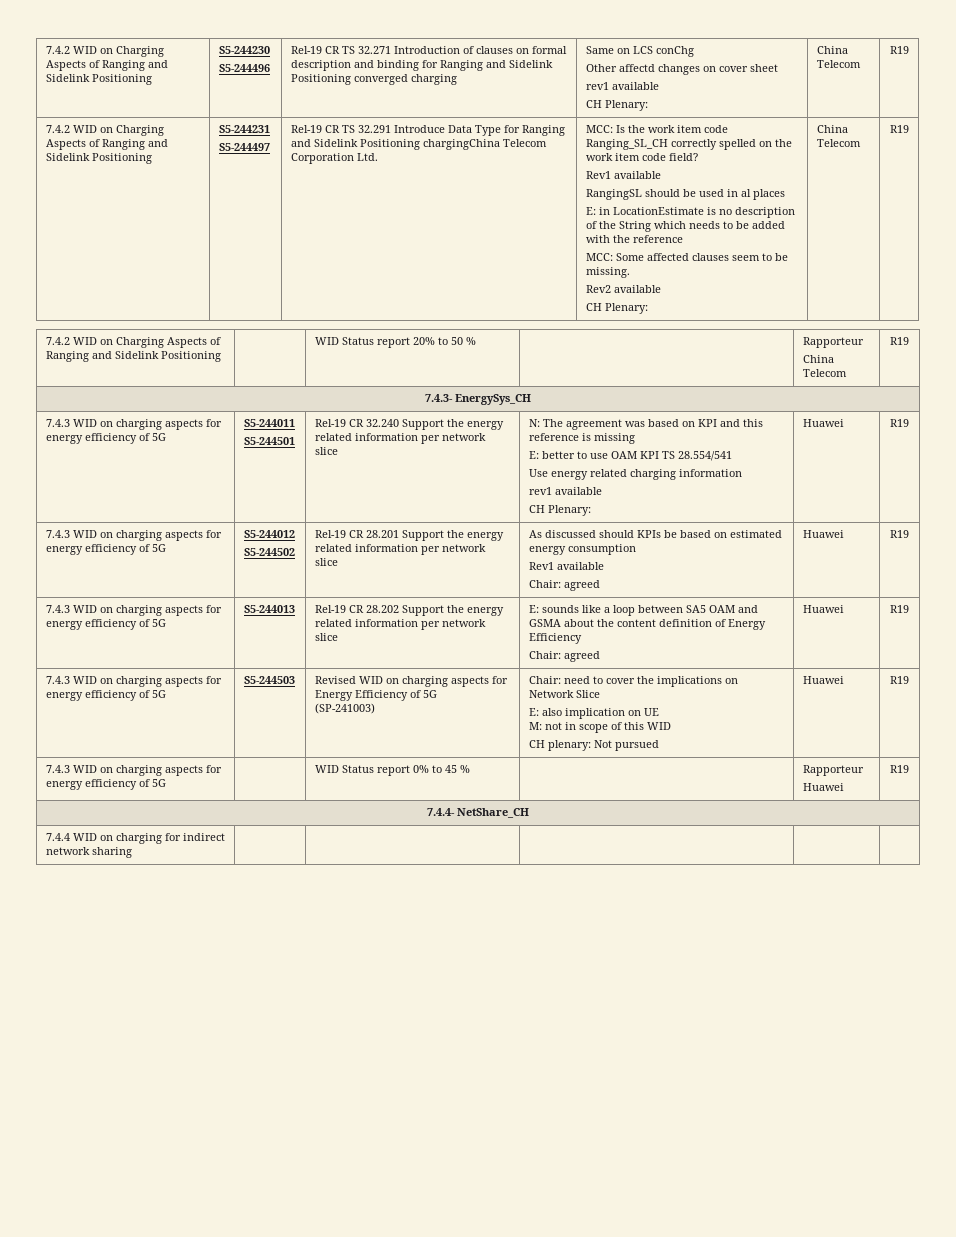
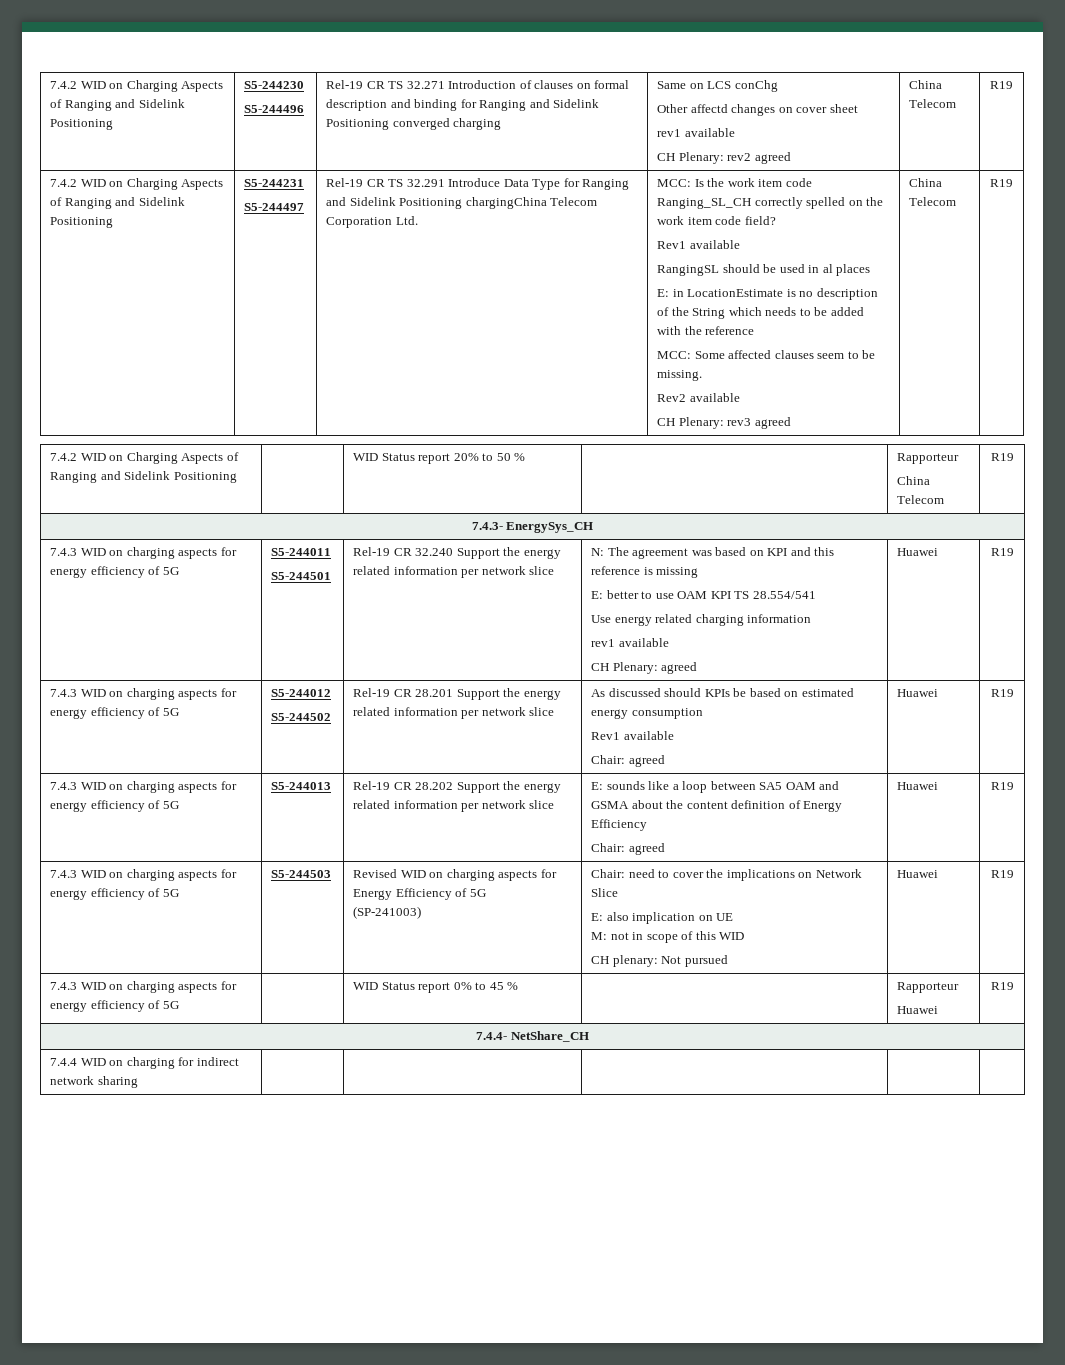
  Other affectd changes on cover sheet
  rev1 available
- CH Plenary:
+ CH Plenary: rev2 agreed
  Rev2 available
- CH Plenary:
+ CH Plenary: rev3 agreed
  Use energy related charging information
  rev1 available
- CH Plenary:
+ CH Plenary: agreed

